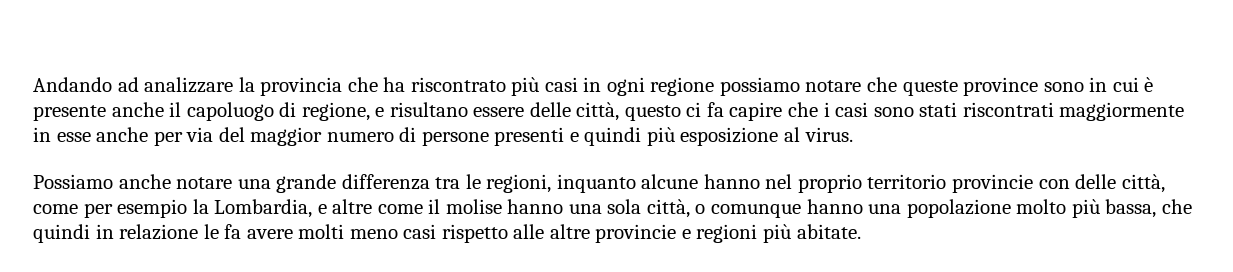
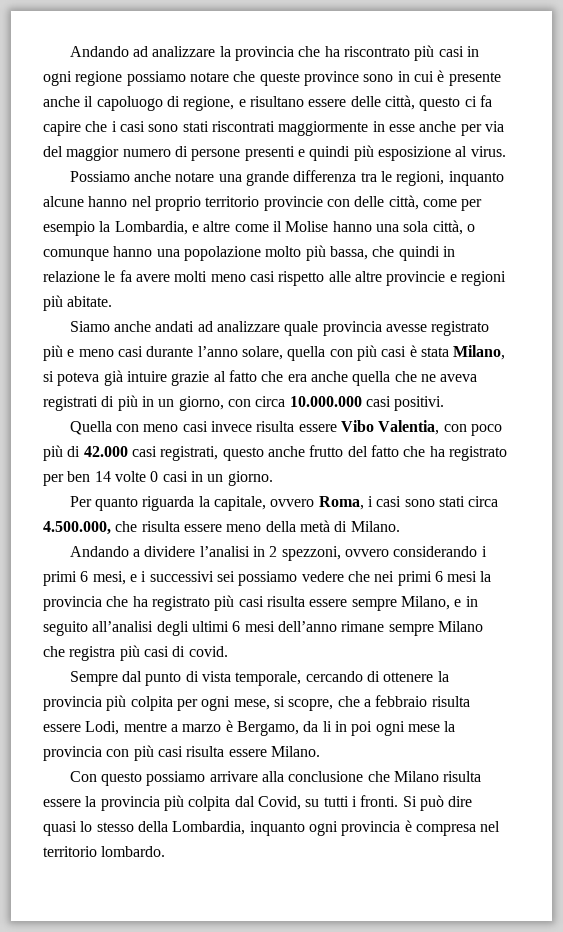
- Possiamo anche notare una grande differenza tra le regioni, inquanto alcune hanno nel proprio territorio provincie con delle città, come per esempio la Lombardia, e altre come il molise hanno una sola città, o comunque hanno una popolazione molto più bassa, che quindi in relazione le fa avere molti meno casi rispetto alle altre provincie e regioni più abitate.
+ Possiamo anche notare una grande differenza tra le regioni, inquanto alcune hanno nel proprio territorio provincie con delle città, come per esempio la Lombardia, e altre come il Molise hanno una sola città, o comunque hanno una popolazione molto più bassa, che quindi in relazione le fa avere molti meno casi rispetto alle altre provincie e regioni più abitate.
+ Siamo anche andati ad analizzare quale provincia avesse registrato più e meno casi durante l’anno solare, quella con più casi è stata Milano, si poteva già intuire grazie al fatto che era anche quella che ne aveva registrati di più in un giorno, con circa 10.000.000 casi positivi.
+ Quella con meno casi invece risulta essere Vibo Valentia, con poco più di 42.000 casi registrati, questo anche frutto del fatto che ha registrato per ben 14 volte 0 casi in un giorno.
+ Per quanto riguarda la capitale, ovvero Roma, i casi sono stati circa 4.500.000, che risulta essere meno della metà di Milano.
+ Andando a dividere l’analisi in 2 spezzoni, ovvero considerando i primi 6 mesi, e i successivi sei possiamo vedere che nei primi 6 mesi la provincia che ha registrato più casi risulta essere sempre Milano, e in seguito all’analisi degli ultimi 6 mesi dell’anno rimane sempre Milano che registra più casi di covid.
+ Sempre dal punto di vista temporale, cercando di ottenere la provincia più colpita per ogni mese, si scopre, che a febbraio risulta essere Lodi, mentre a marzo è Bergamo, da li in poi ogni mese la provincia con più casi risulta essere Milano.
+ Con questo possiamo arrivare alla conclusione che Milano risulta essere la provincia più colpita dal Covid, su tutti i fronti. Si può dire quasi lo stesso della Lombardia, inquanto ogni provincia è compresa nel territorio lombardo.

